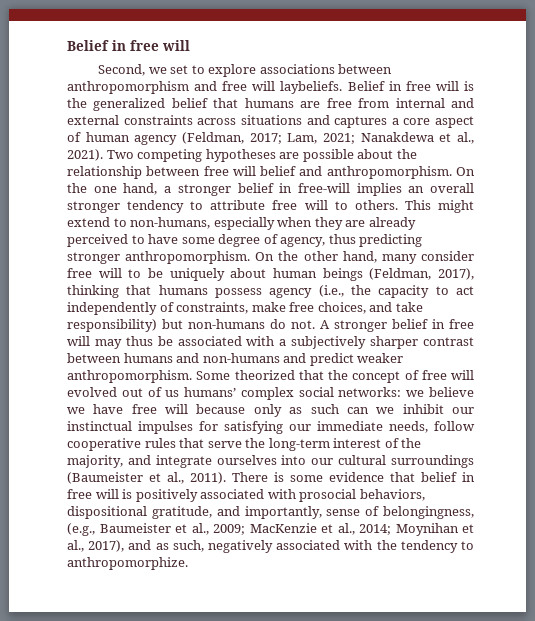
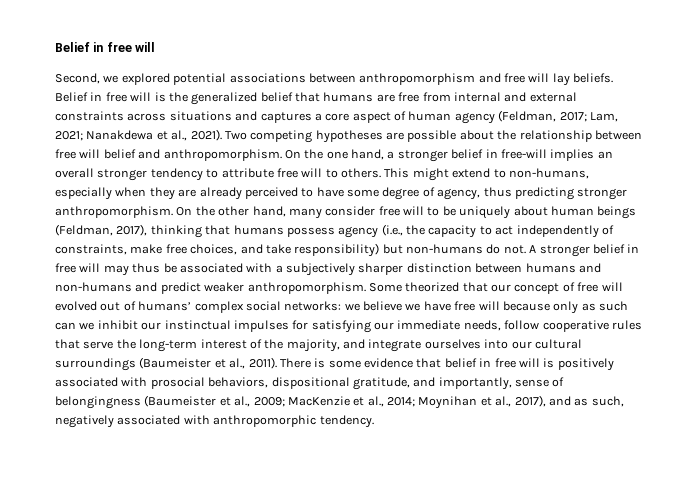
- Second, we set to explore associations between anthropomorphism and free will laybeliefs.
+ Second, we explored potential associations between anthropomorphism and free will lay beliefs.
- A stronger belief in free will may thus be associated with a subjectively sharper contrast between humans and non-humans and predict weaker anthropomorphism.
+ A stronger belief in free will may thus be associated with a subjectively sharper distinction between humans and non-humans and predict weaker anthropomorphism.
- Some theorized that the concept of free will evolved out of us humans’ complex social networks: we believe we have free will because only as such can we inhibit our instinctual impulses for satisfying our immediate needs, follow cooperative rules that serve the long-term interest of the majority, and integrate ourselves into our cultural surroundings (Baumeister et al., 2011).
+ Some theorized that our concept of free will evolved out of humans’ complex social networks: we believe we have free will because only as such can we inhibit our instinctual impulses for satisfying our immediate needs, follow cooperative rules that serve the long-term interest of the majority, and integrate ourselves into our cultural surroundings (Baumeister et al., 2011).
- There is some evidence that belief in free will is positively associated with prosocial behaviors, dispositional gratitude, and importantly, sense of belongingness, (e.g., Baumeister et al., 2009; MacKenzie et al., 2014; Moynihan et al., 2017), and as such, negatively associated with the tendency to anthropomorphize.
+ There is some evidence that belief in free will is positively associated with prosocial behaviors, dispositional gratitude, and importantly, sense of belongingness (Baumeister et al., 2009; MacKenzie et al., 2014; Moynihan et al., 2017), and as such, negatively associated with anthropomorphic tendency.

